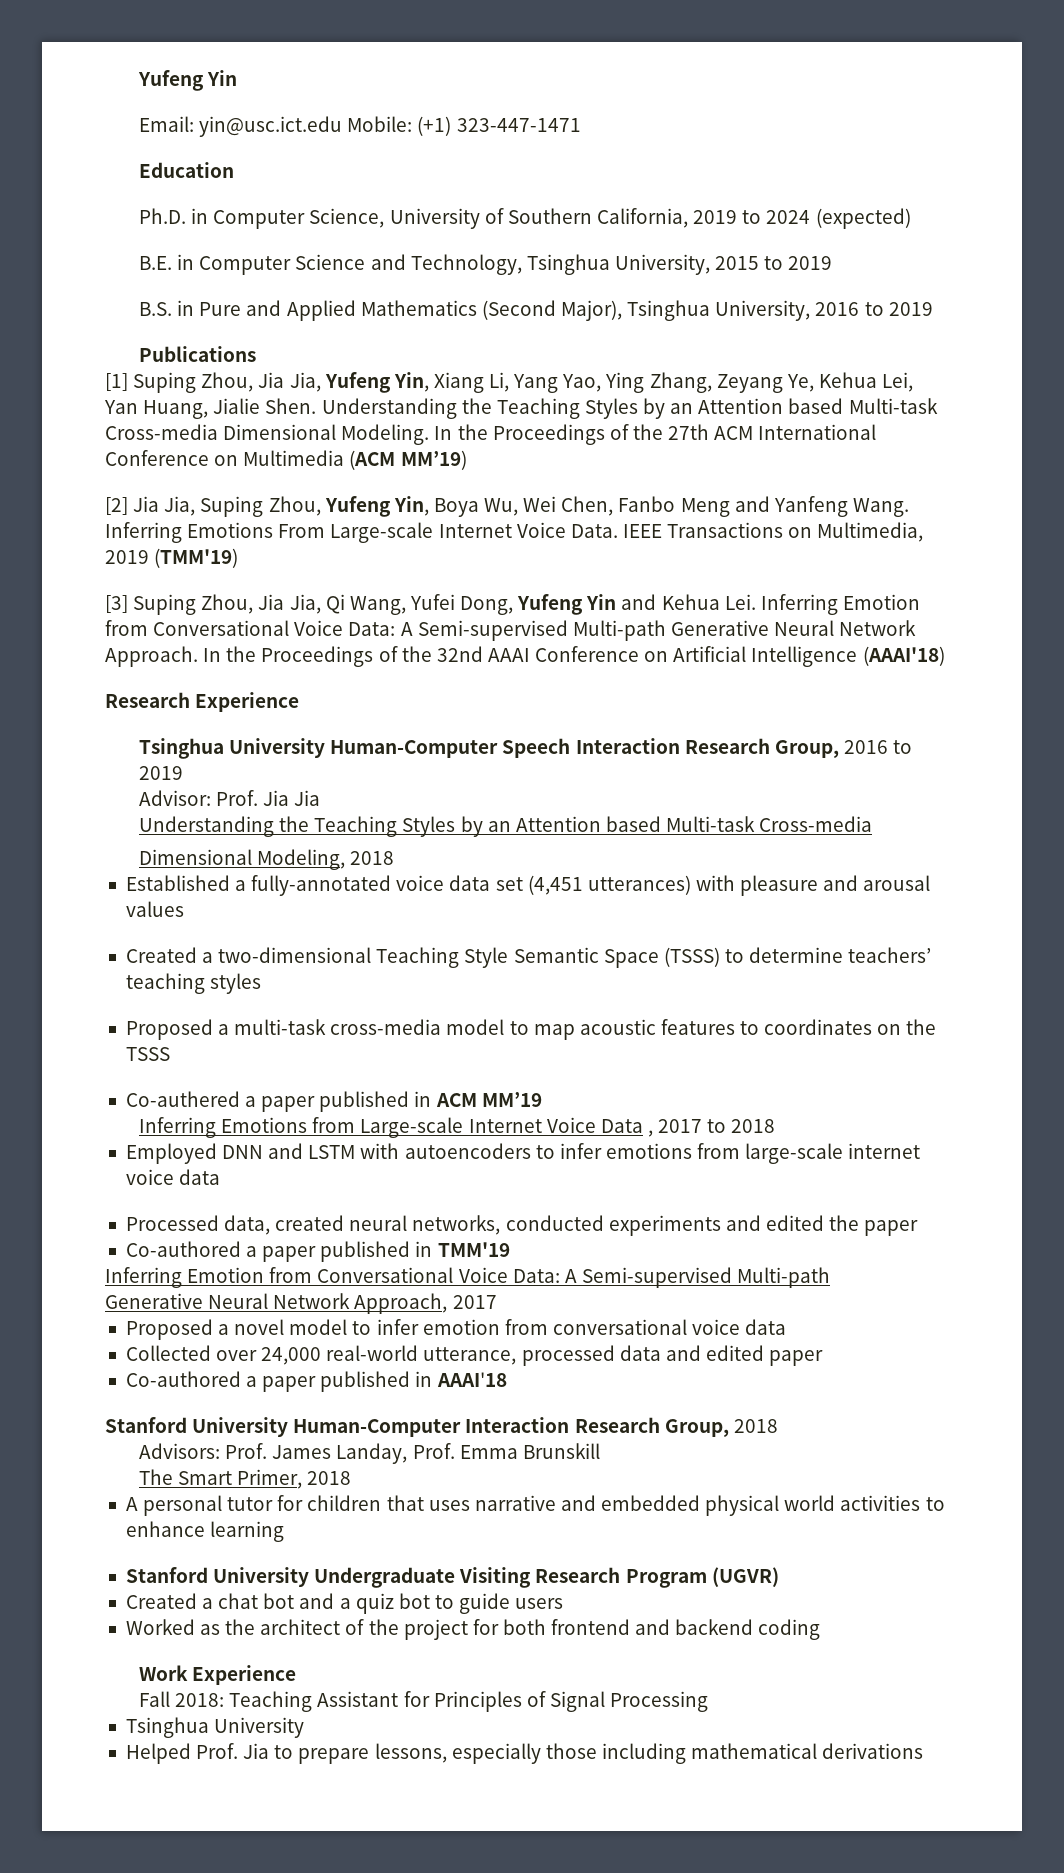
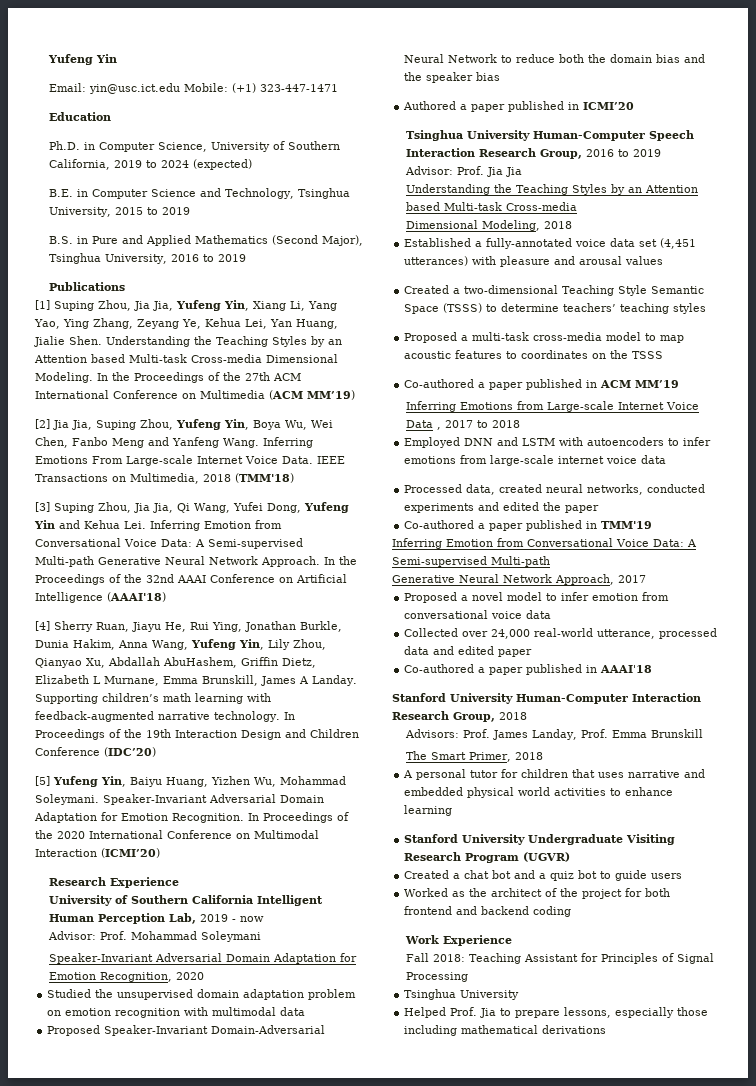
- IEEE Transactions on Multimedia, 2019 (TMM'19)
+ IEEE Transactions on Multimedia, 2018 (TMM'18)
+ [4] Sherry Ruan, Jiayu He, Rui Ying, Jonathan Burkle, Dunia Hakim, Anna Wang, Yufeng Yin, Lily Zhou, Qianyao Xu, Abdallah AbuHashem, Griffin Dietz, Elizabeth L Murnane, Emma Brunskill, James A Landay. Supporting children’s math learning with feedback-augmented narrative technology. In Proceedings of the 19th Interaction Design and Children Conference (IDC’20)
+ [5] Yufeng Yin, Baiyu Huang, Yizhen Wu, Mohammad Soleymani. Speaker-Invariant Adversarial Domain Adaptation for Emotion Recognition. In Proceedings of the 2020 International Conference on Multimodal Interaction (ICMI’20)
  Research Experience
+ University of Southern California Intelligent Human Perception Lab, 2019 - now
+ Advisor: Prof. Mohammad Soleymani
+ Speaker-Invariant Adversarial Domain Adaptation for Emotion Recognition, 2020
+ Studied the unsupervised domain adaptation problem on emotion recognition with multimodal data
+ Proposed Speaker-Invariant Domain-Adversarial Neural Network to reduce both the domain bias and the speaker bias
+ Authored a paper published in ICMI’20
- Co-authered a paper published in ACM MM’19
+ Co-authored a paper published in ACM MM’19

